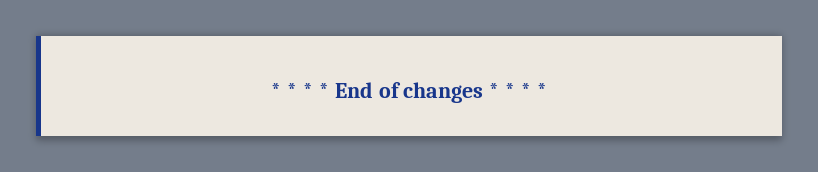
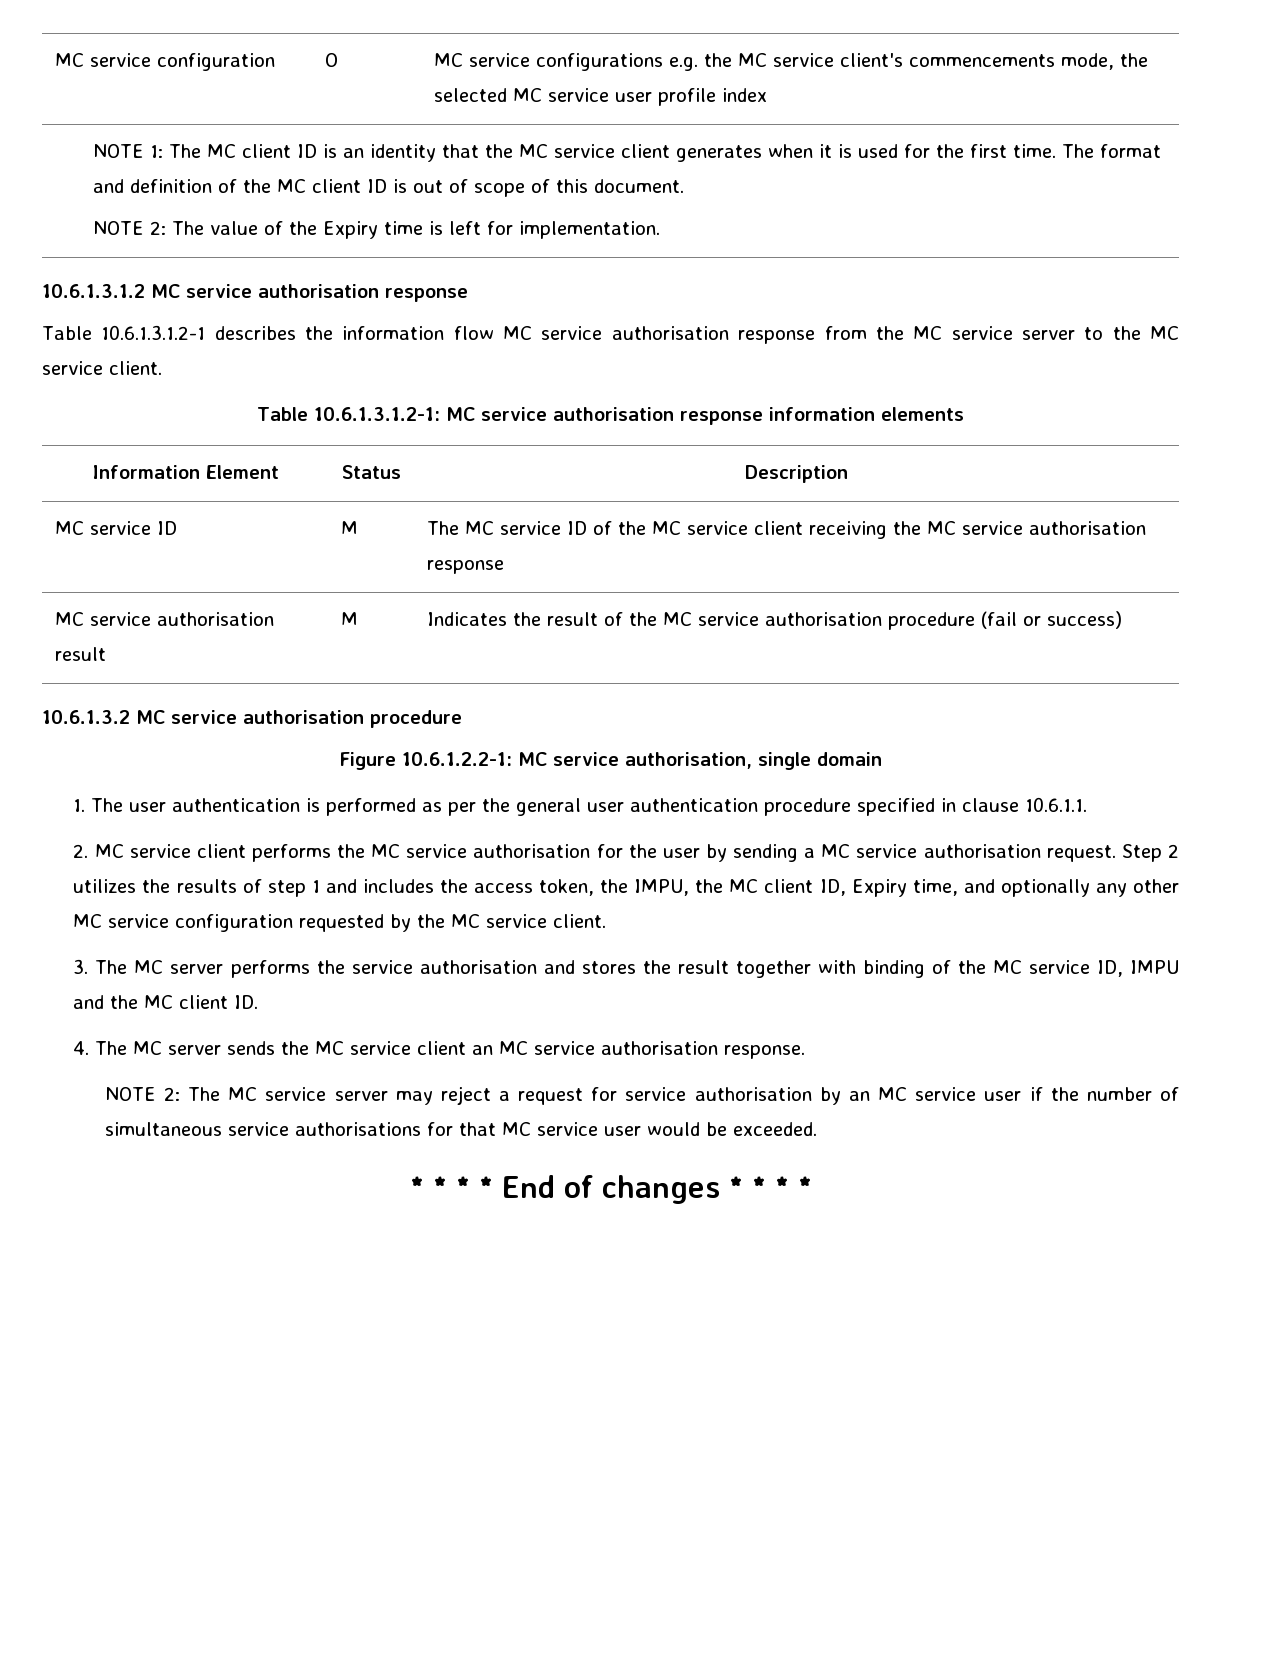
+ MC service configuration | O | MC service configurations e.g. the MC service client's commencements mode, the selected MC service user profile index
+ NOTE 1: The MC client ID is an identity that the MC service client generates when it is used for the first time. The format and definition of the MC client ID is out of scope of this document.
+ NOTE 2: The value of the Expiry time is left for implementation.
+ 10.6.1.3.1.2 MC service authorisation response
+ Table 10.6.1.3.1.2-1 describes the information flow MC service authorisation response from the MC service server to the MC service client.
+ Table 10.6.1.3.1.2-1: MC service authorisation response information elements
+ Information Element | Status | Description
+ MC service ID | M | The MC service ID of the MC service client receiving the MC service authorisation response
+ MC service authorisation result | M | Indicates the result of the MC service authorisation procedure (fail or success)
+ 10.6.1.3.2 MC service authorisation procedure
+ Figure 10.6.1.2.2-1: MC service authorisation, single domain
+ 1. The user authentication is performed as per the general user authentication procedure specified in clause 10.6.1.1.
+ 2. MC service client performs the MC service authorisation for the user by sending a MC service authorisation request. Step 2 utilizes the results of step 1 and includes the access token, the IMPU, the MC client ID, Expiry time, and optionally any other MC service configuration requested by the MC service client.
+ 3. The MC server performs the service authorisation and stores the result together with binding of the MC service ID, IMPU and the MC client ID.
+ 4. The MC server sends the MC service client an MC service authorisation response.
+ NOTE 2: The MC service server may reject a request for service authorisation by an MC service user if the number of simultaneous service authorisations for that MC service user would be exceeded.

